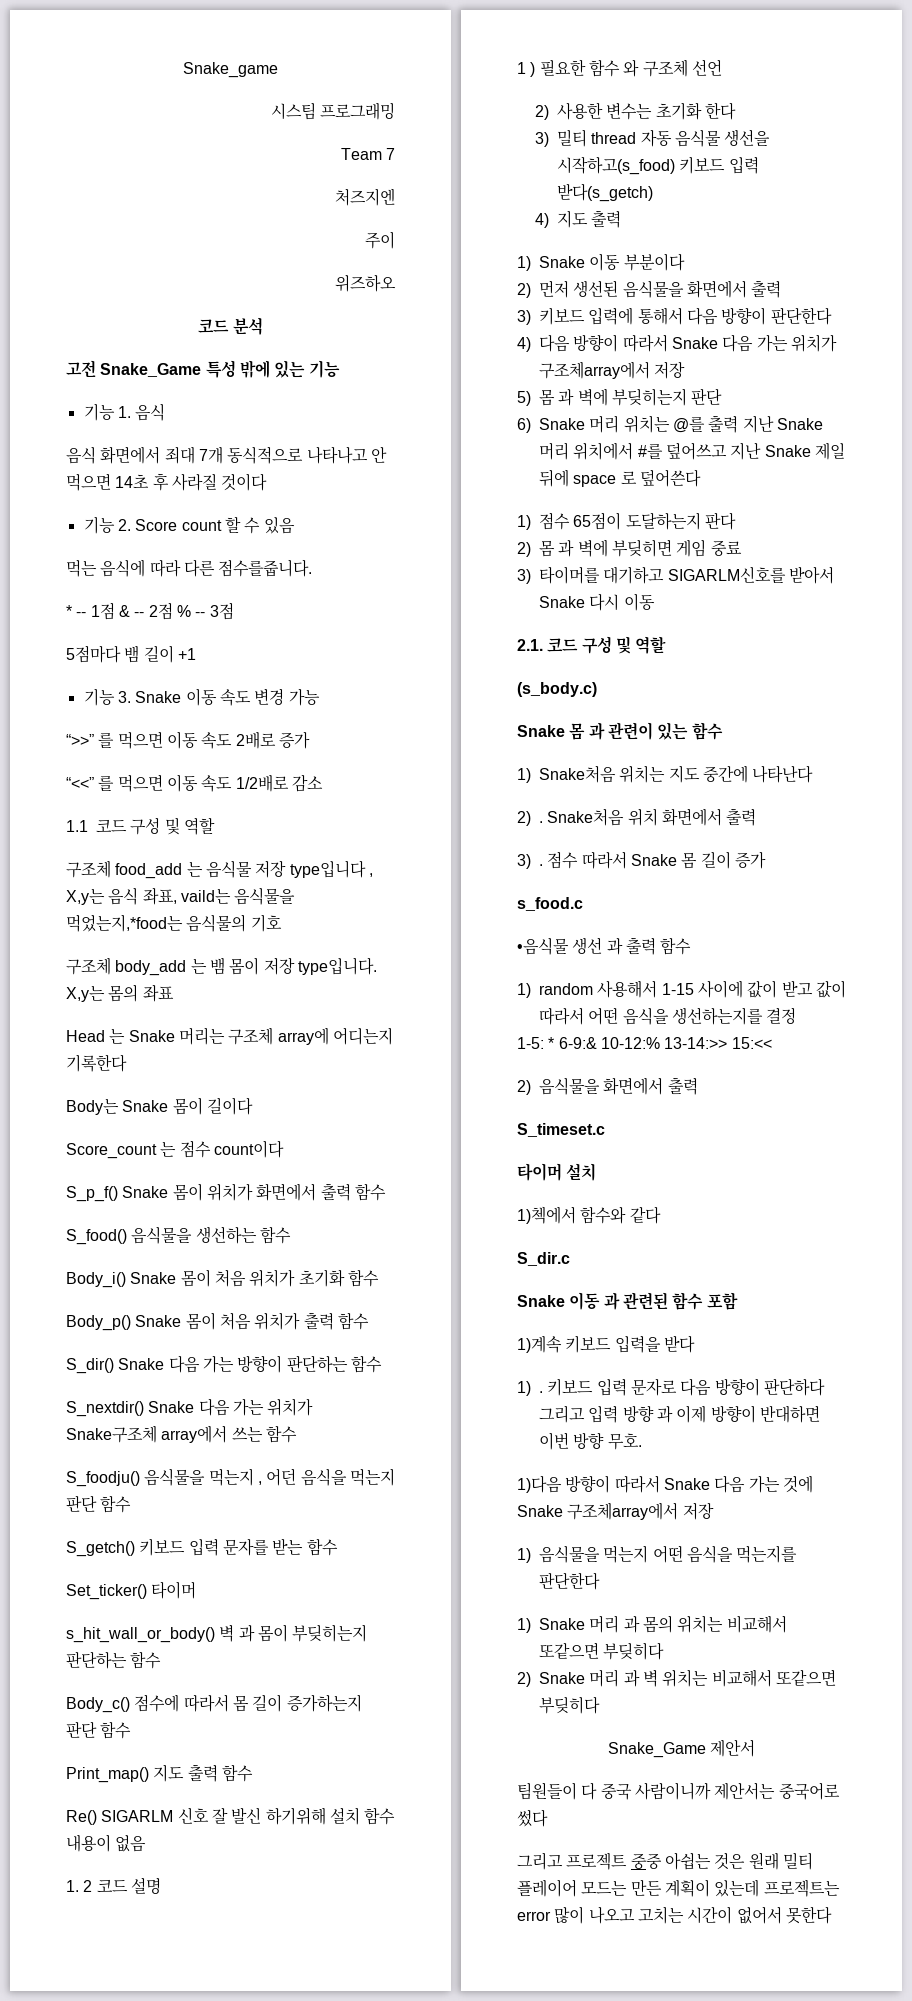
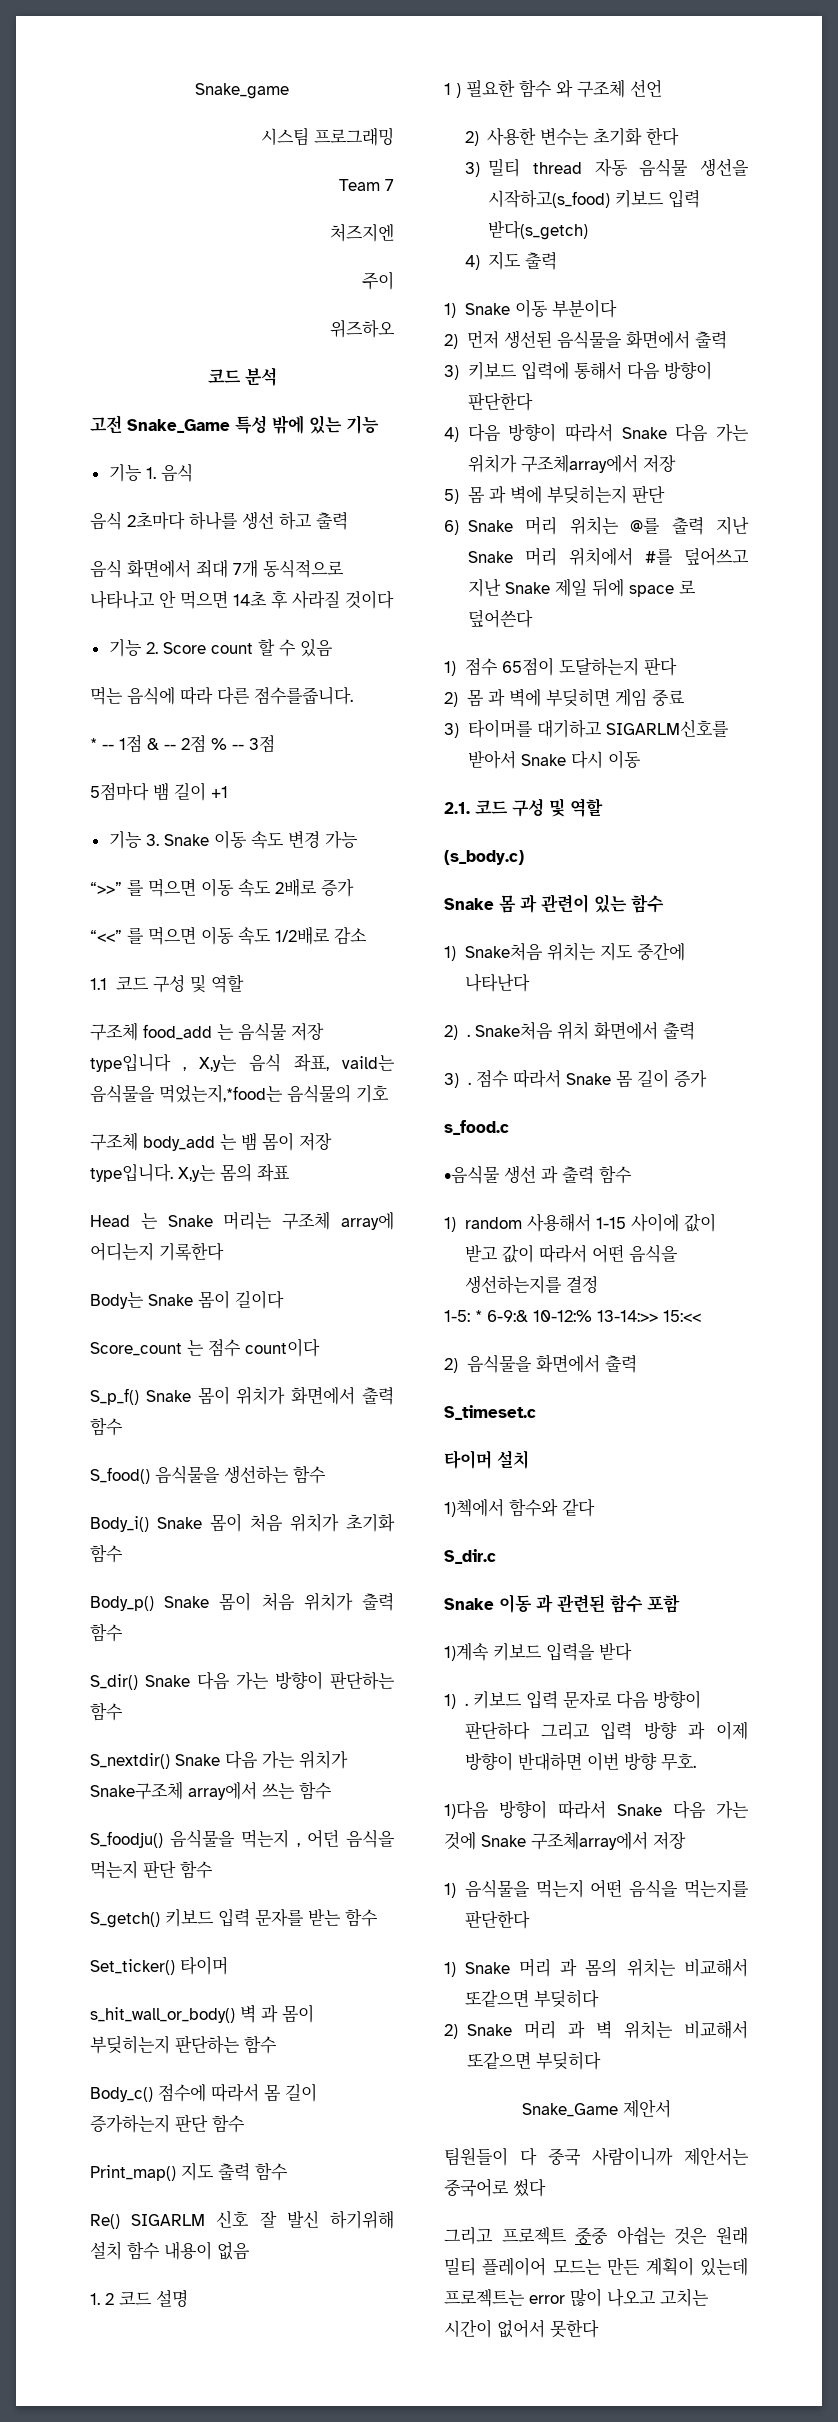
+ 음식 2초마다 하나를 생선 하고 출력

